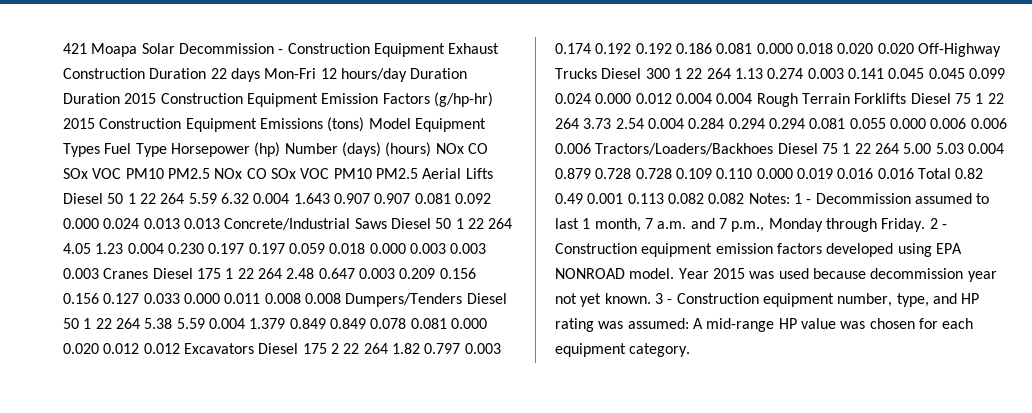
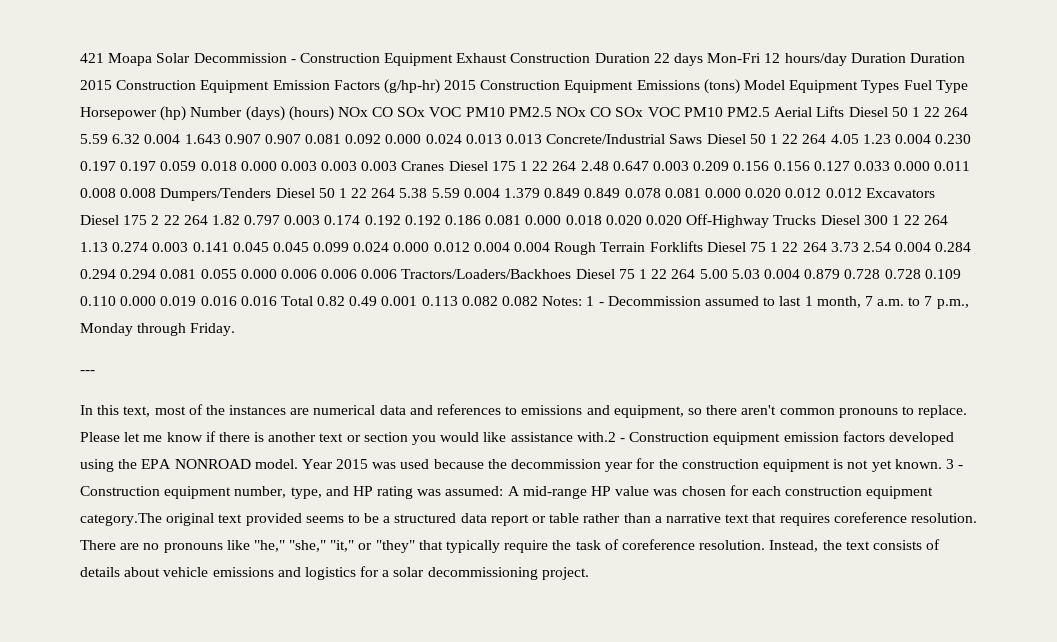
- 1 - Decommission assumed to last 1 month, 7 a.m. and 7 p.m., Monday through Friday. 2 - Construction equipment emission factors developed using EPA NONROAD model.
+ 1 - Decommission assumed to last 1 month, 7 a.m. to 7 p.m., Monday through Friday.
+ ---
+ In this text, most of the instances are numerical data and references to emissions and equipment, so there aren't common pronouns to replace. Please let me know if there is another text or section you would like assistance with.2 - Construction equipment emission factors developed using the EPA NONROAD model.
- Year 2015 was used because decommission year not yet known.
+ Year 2015 was used because the decommission year for the construction equipment is not yet known.
- 3 - Construction equipment number, type, and HP rating was assumed: A mid-range HP value was chosen for each equipment category.
+ 3 - Construction equipment number, type, and HP rating was assumed: A mid-range HP value was chosen for each construction equipment category.The original text provided seems to be a structured data report or table rather than a narrative text that requires coreference resolution. There are no pronouns like "he," "she," "it," or "they" that typically require the task of coreference resolution. Instead, the text consists of details about vehicle emissions and logistics for a solar decommissioning project.

